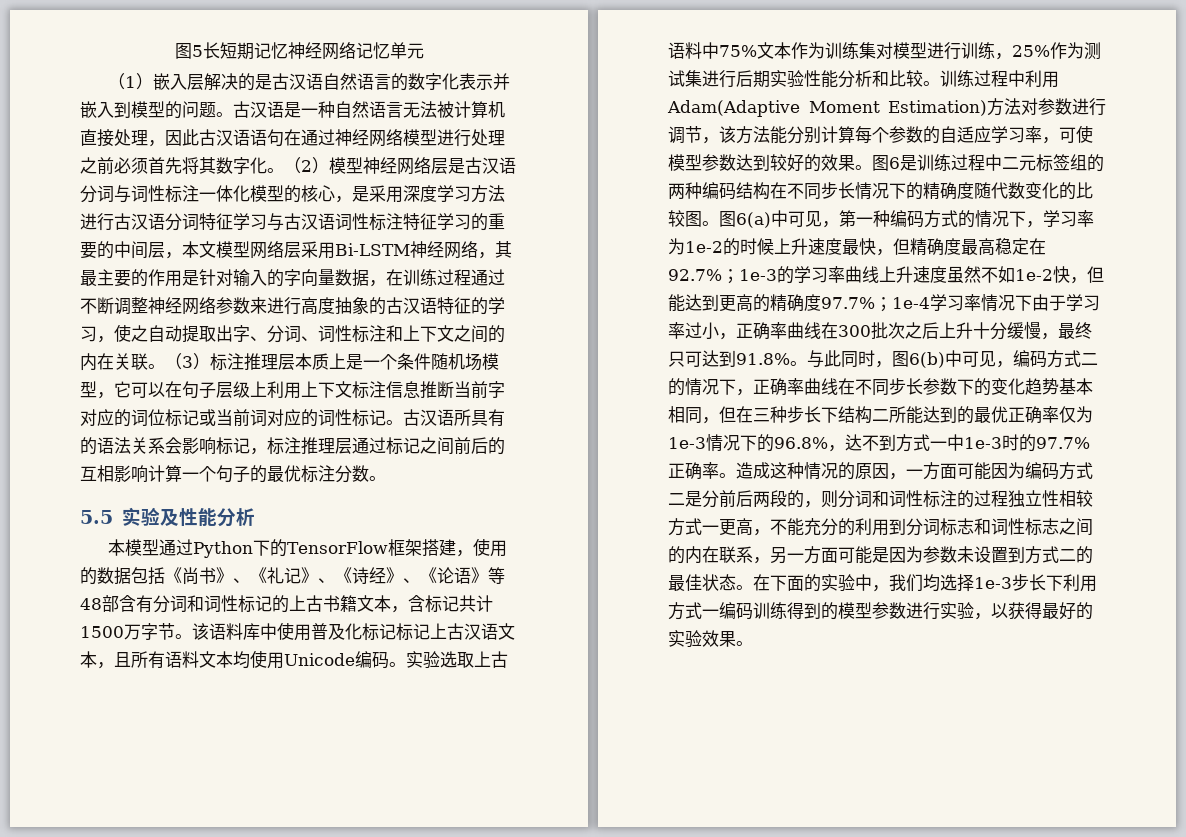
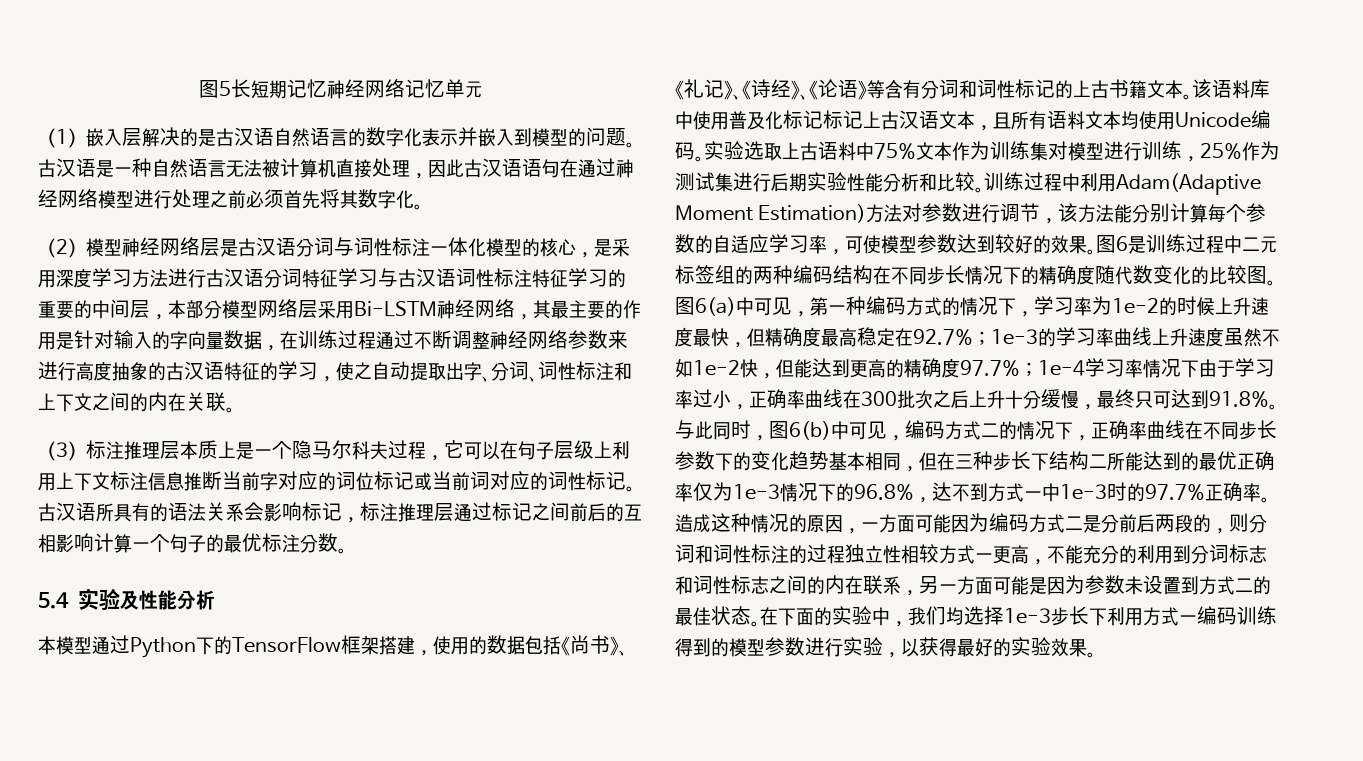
- 古汉语是一种自然语言无法被计算机直接处理，因此古汉语语句在通过神经网络模型进行处理之前必须首先将其数字化。（2）模型神经网络层是古汉语分词与词性标注一体化模型的核心，是采用深度学习方法进行古汉语分词特征学习与古汉语词性标注特征学习的重要的中间层，本文模型网络层采用Bi-LSTM神经网络，其最主要的作用是针对输入的字向量数据，在训练过程通过不断调整神经网络参数来进行高度抽象的古汉语特征的学习，使之自动提取出字、分词、词性标注和上下文之间的内在关联。（3）标注推理层本质上是一个条件随机场模型，它可以在句子层级上利用上下文标注信息推断当前字对应的词位标记或当前词对应的词性标记。
+ 古汉语是一种自然语言无法被计算机直接处理，因此古汉语语句在通过神经网络模型进行处理之前必须首先将其数字化。
+ （2）模型神经网络层是古汉语分词与词性标注一体化模型的核心，是采用深度学习方法进行古汉语分词特征学习与古汉语词性标注特征学习的重要的中间层，本部分模型网络层采用Bi-LSTM神经网络，其最主要的作用是针对输入的字向量数据，在训练过程通过不断调整神经网络参数来进行高度抽象的古汉语特征的学习，使之自动提取出字、分词、词性标注和上下文之间的内在关联。
+ （3）标注推理层本质上是一个隐马尔科夫过程，它可以在句子层级上利用上下文标注信息推断当前字对应的词位标记或当前词对应的词性标记。
- 5.5实验及性能分析
+ 5.4实验及性能分析
- 本模型通过Python下的TensorFlow框架搭建，使用的数据包括《尚书》、《礼记》、《诗经》、《论语》等48部含有分词和词性标记的上古书籍文本，含标记共计1500万字节。
+ 本模型通过Python下的TensorFlow框架搭建，使用的数据包括《尚书》、《礼记》、《诗经》、《论语》等含有分词和词性标记的上古书籍文本。

